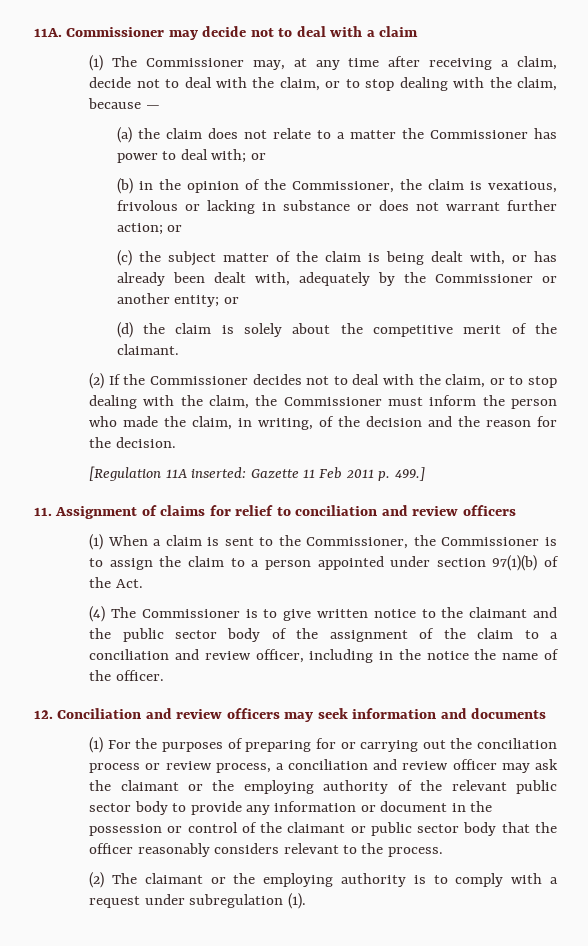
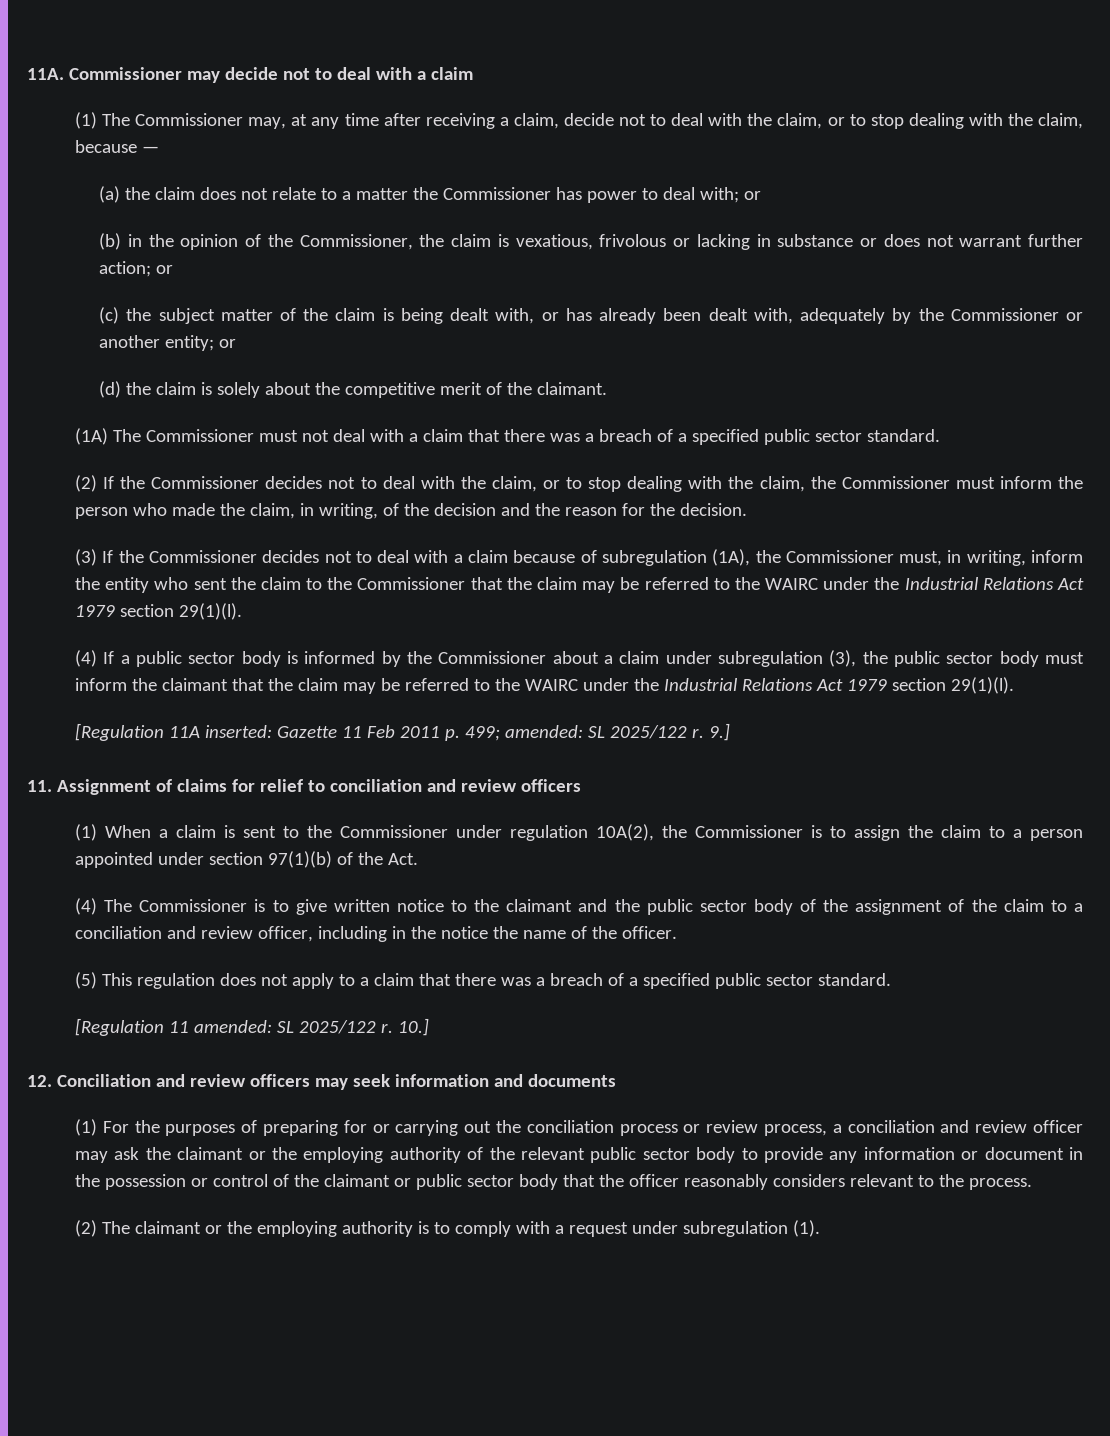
+ (1A) The Commissioner must not deal with a claim that there was a breach of a specified public sector standard.
+ (3) If the Commissioner decides not to deal with a claim because of subregulation (1A), the Commissioner must, in writing, inform the entity who sent the claim to the Commissioner that the claim may be referred to the WAIRC under the Industrial Relations Act 1979 section 29(1)(l).
+ (4) If a public sector body is informed by the Commissioner about a claim under subregulation (3), the public sector body must inform the claimant that the claim may be referred to the WAIRC under the Industrial Relations Act 1979 section 29(1)(l).
- [Regulation 11A inserted: Gazette 11 Feb 2011 p. 499.]
+ [Regulation 11A inserted: Gazette 11 Feb 2011 p. 499; amended: SL 2025/122 r. 9.]
- (1) When a claim is sent to the Commissioner, the Commissioner is to assign the claim to a person appointed under section 97(1)(b) of the Act.
+ (1) When a claim is sent to the Commissioner under regulation 10A(2), the Commissioner is to assign the claim to a person appointed under section 97(1)(b) of the Act.
+ (5) This regulation does not apply to a claim that there was a breach of a specified public sector standard.
+ [Regulation 11 amended: SL 2025/122 r. 10.]

